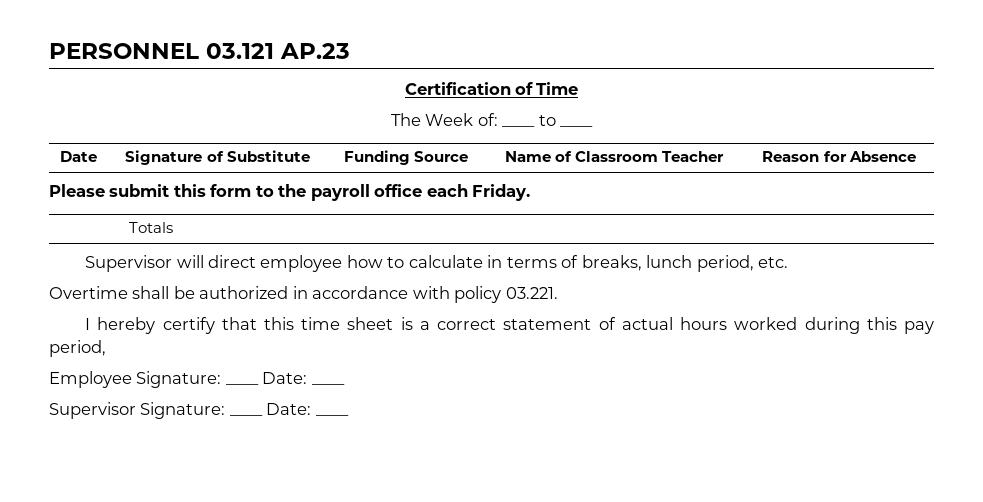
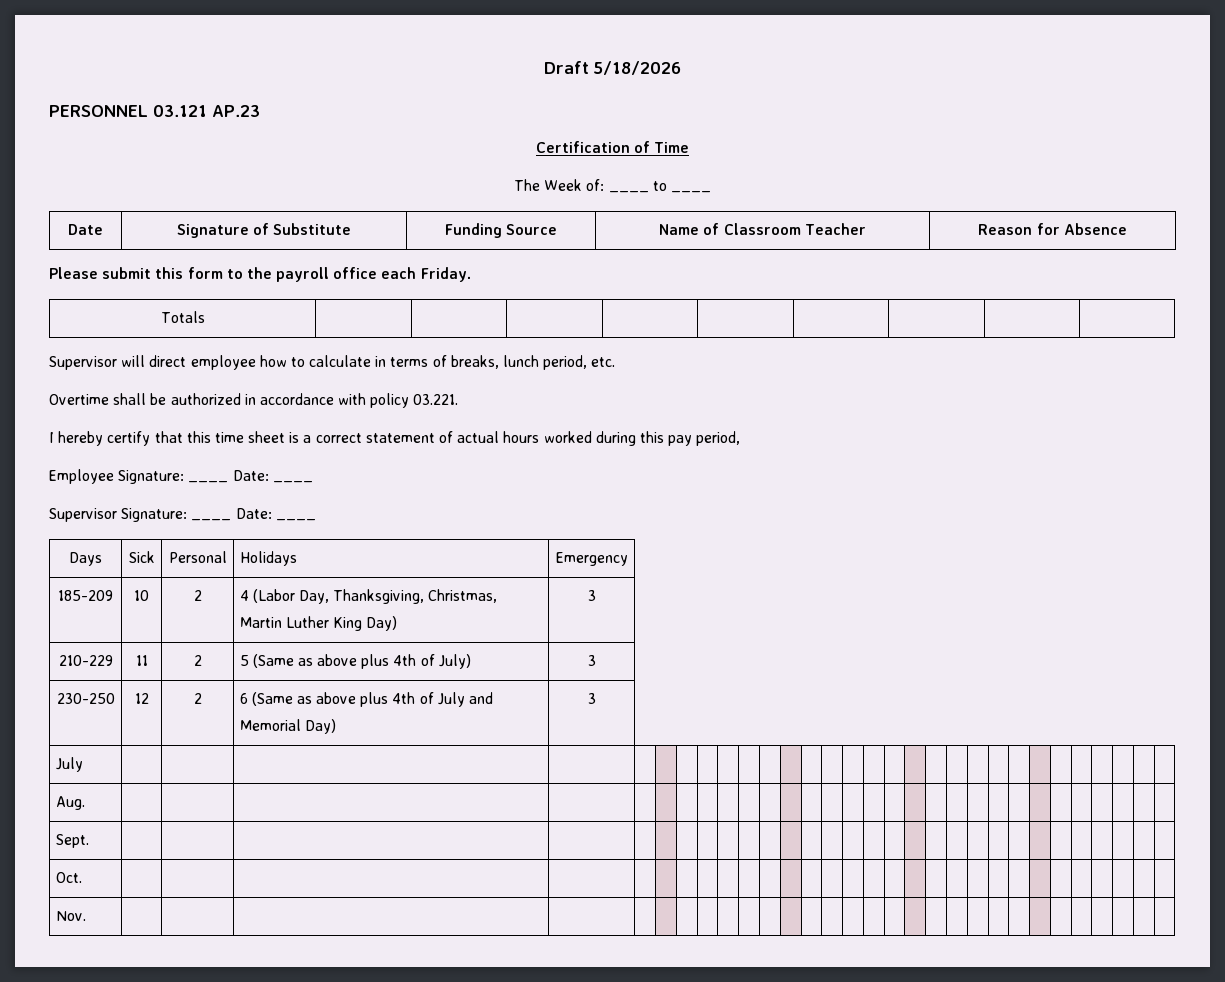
+ Draft 5/18/2026
+ Days | Sick | Personal | Holidays | Emergency
+ 185-209 | 10 | 2 | 4 (Labor Day, Thanksgiving, Christmas, Martin Luther King Day) | 3
+ 210-229 | 11 | 2 | 5 (Same as above plus 4th of July) | 3
+ 230-250 | 12 | 2 | 6 (Same as above plus 4th of July and Memorial Day) | 3
+ July | | | | | | | | | | | | | | | | | | | | | | | | | | | | | |
+ Aug. | | | | | | | | | | | | | | | | | | | | | | | | | | | | | |
+ Sept. | | | | | | | | | | | | | | | | | | | | | | | | | | | | | |
+ Oct. | | | | | | | | | | | | | | | | | | | | | | | | | | | | | |
+ Nov. | | | | | | | | | | | | | | | | | | | | | | | | | | | | | |

